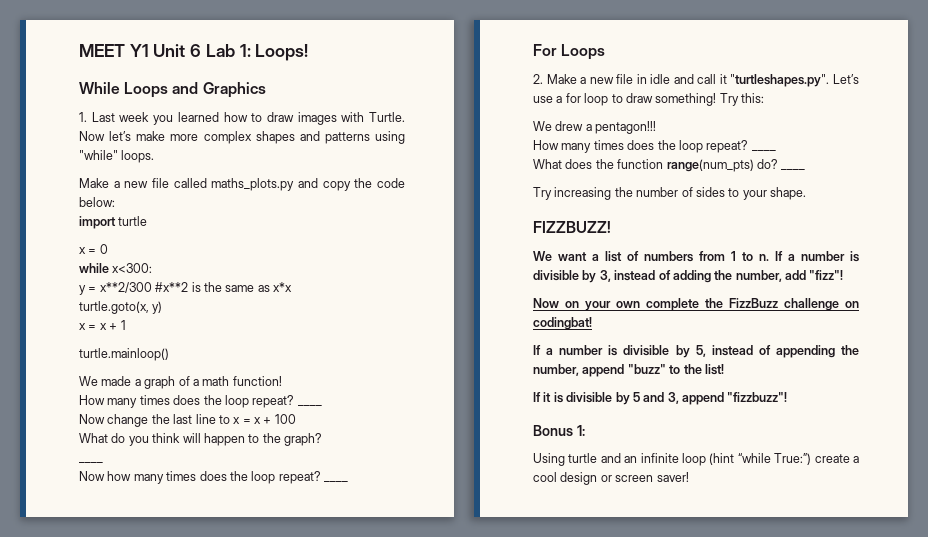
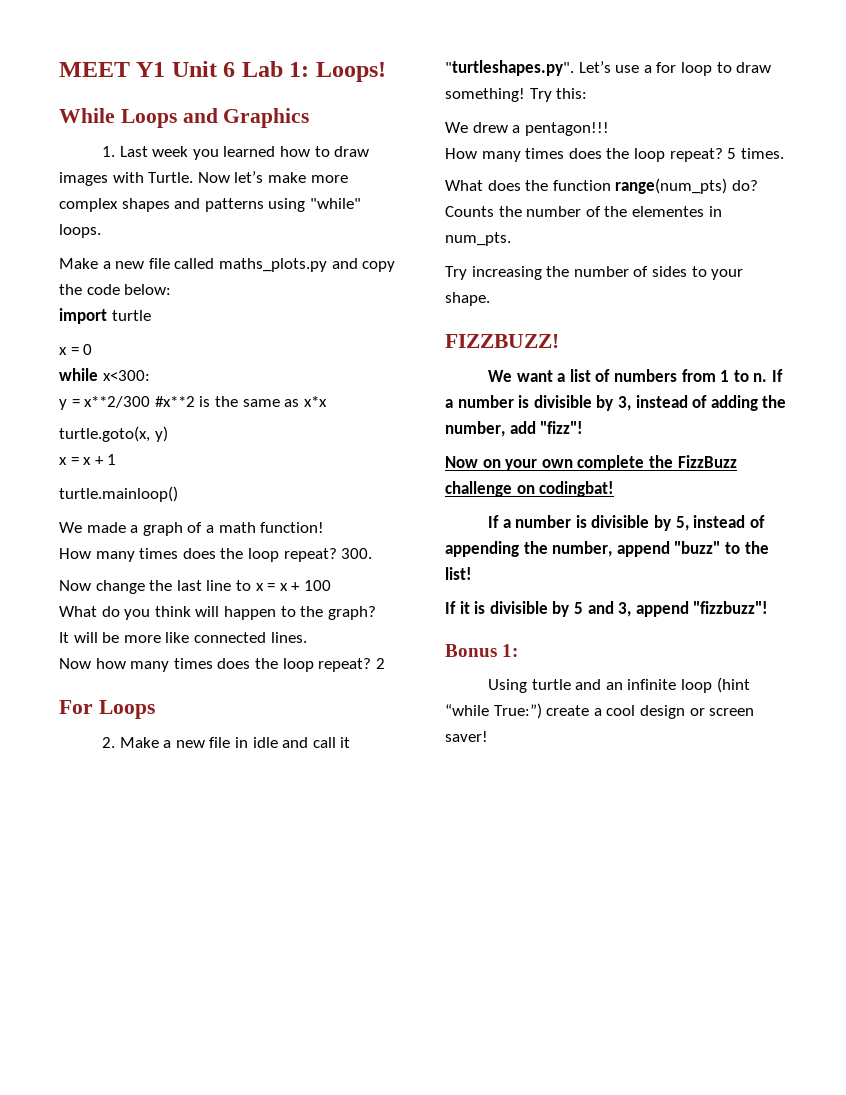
  We made a graph of a math function!
- How many times does the loop repeat? ____
+ How many times does the loop repeat? 300.
  What do you think will happen to the graph?
- ____
+ It will be more like connected lines.
- Now how many times does the loop repeat? ____
+ Now how many times does the loop repeat? 2
  We drew a pentagon!!!
- How many times does the loop repeat? ____
+ How many times does the loop repeat? 5 times.
- What does the function range(num_pts) do? ____
+ What does the function range(num_pts) do? Counts the number of the elementes in num_pts.

